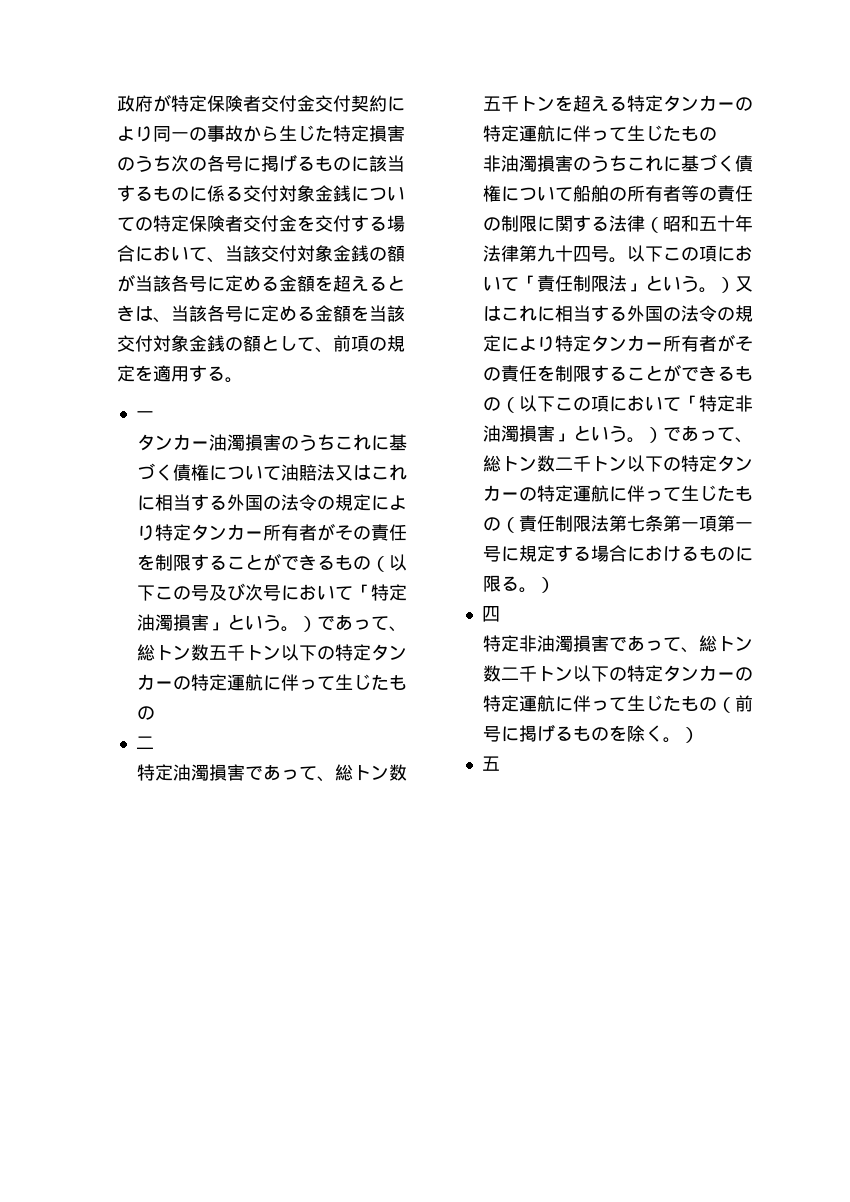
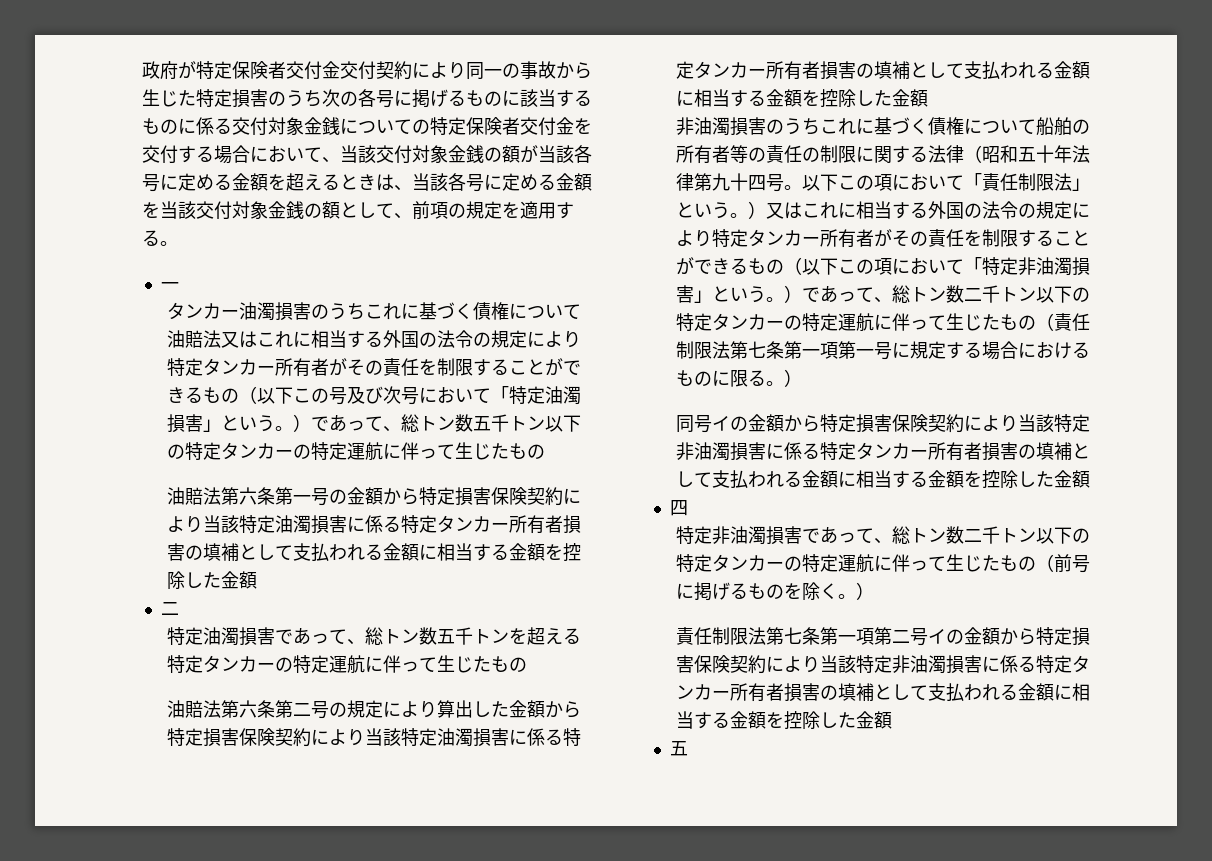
+ 油賠法第六条第一号の金額から特定損害保険契約により当該特定油濁損害に係る特定タンカー所有者損害の填補として支払われる金額に相当する金額を控除した金額
+ 油賠法第六条第二号の規定により算出した金額から特定損害保険契約により当該特定油濁損害に係る特定タンカー所有者損害の填補として支払われる金額に相当する金額を控除した金額
+ 同号イの金額から特定損害保険契約により当該特定非油濁損害に係る特定タンカー所有者損害の填補として支払われる金額に相当する金額を控除した金額
+ 責任制限法第七条第一項第二号イの金額から特定損害保険契約により当該特定非油濁損害に係る特定タンカー所有者損害の填補として支払われる金額に相当する金額を控除した金額

